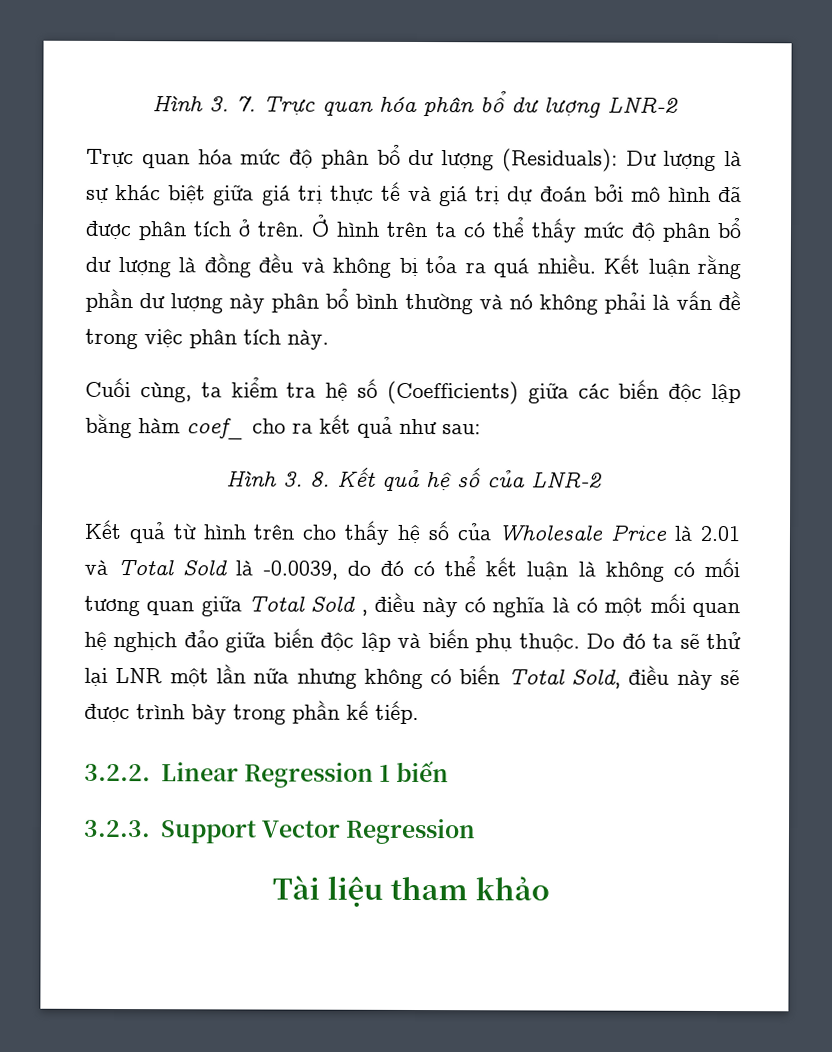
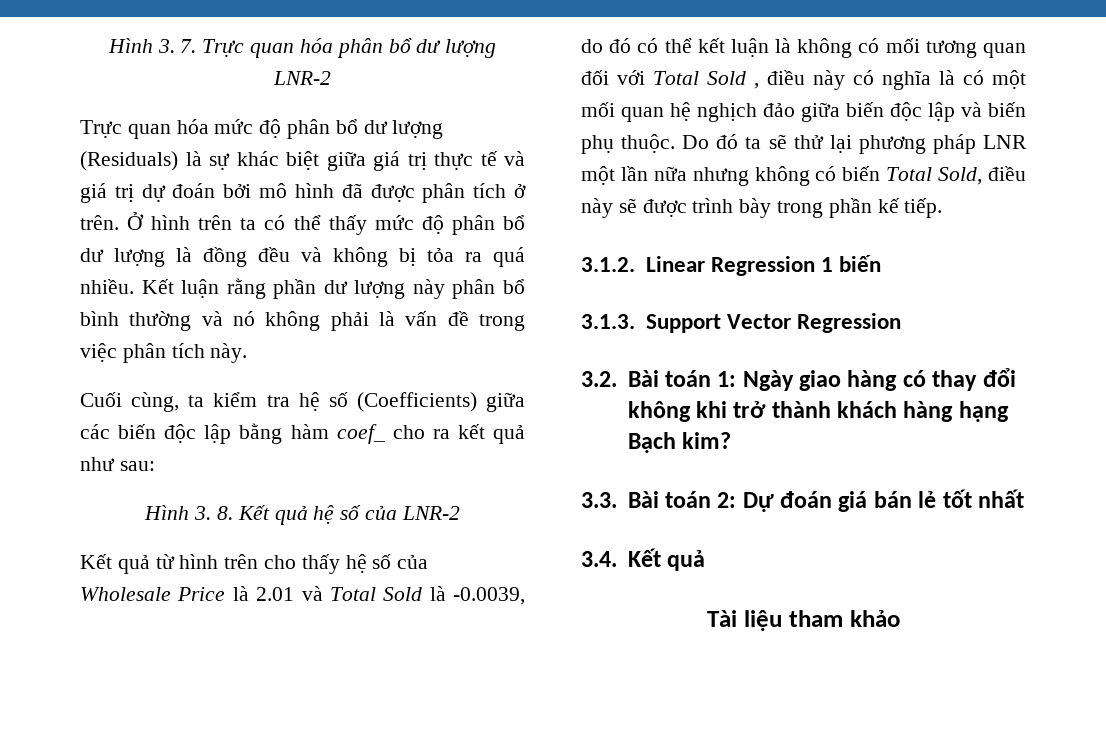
- Trực quan hóa mức độ phân bổ dư lượng (Residuals): Dư lượng là sự khác biệt giữa giá trị thực tế và giá trị dự đoán bởi mô hình đã được phân tích ở trên.
+ Trực quan hóa mức độ phân bổ dư lượng (Residuals) là sự khác biệt giữa giá trị thực tế và giá trị dự đoán bởi mô hình đã được phân tích ở trên.
- Kết quả từ hình trên cho thấy hệ số của Wholesale Price là 2.01 và Total Sold là -0.0039, do đó có thể kết luận là không có mối tương quan giữa Total Sold , điều này có nghĩa là có một mối quan hệ nghịch đảo giữa biến độc lập và biến phụ thuộc.
+ Kết quả từ hình trên cho thấy hệ số của Wholesale Price là 2.01 và Total Sold là -0.0039, do đó có thể kết luận là không có mối tương quan đối với Total Sold , điều này có nghĩa là có một mối quan hệ nghịch đảo giữa biến độc lập và biến phụ thuộc.
- Do đó ta sẽ thử lại LNR một lần nữa nhưng không có biến Total Sold, điều này sẽ được trình bày trong phần kế tiếp.
+ Do đó ta sẽ thử lại phương pháp LNR một lần nữa nhưng không có biến Total Sold, điều này sẽ được trình bày trong phần kế tiếp.
- 3.2.2. Linear Regression 1 biến
+ 3.1.2. Linear Regression 1 biến
- 3.2.3. Support Vector Regression
+ 3.1.3. Support Vector Regression
+ 3.2. Bài toán 1: Ngày giao hàng có thay đổi không khi trở thành khách hàng hạng Bạch kim?
+ 3.3. Bài toán 2: Dự đoán giá bán lẻ tốt nhất
+ 3.4. Kết quả

